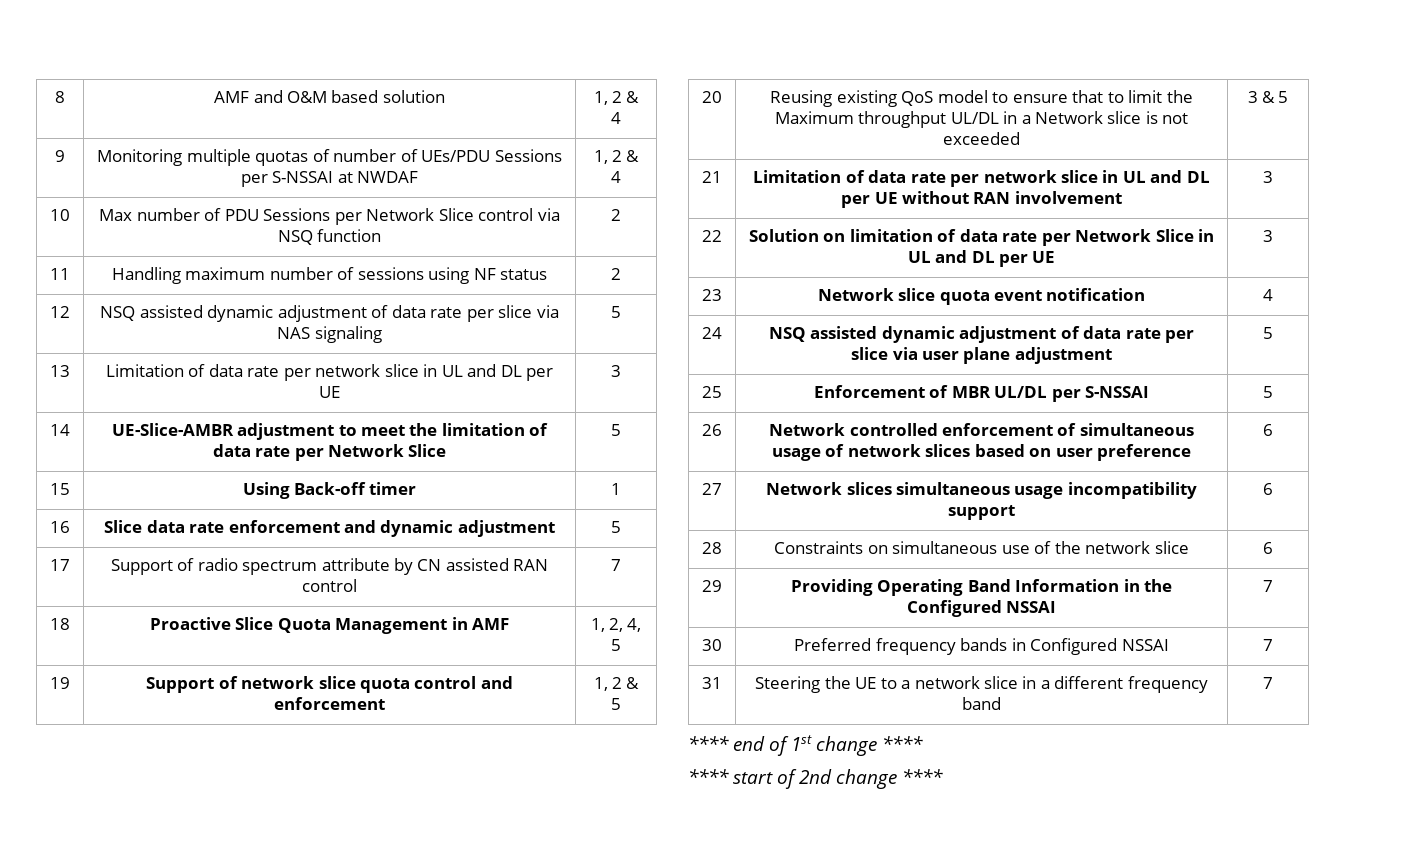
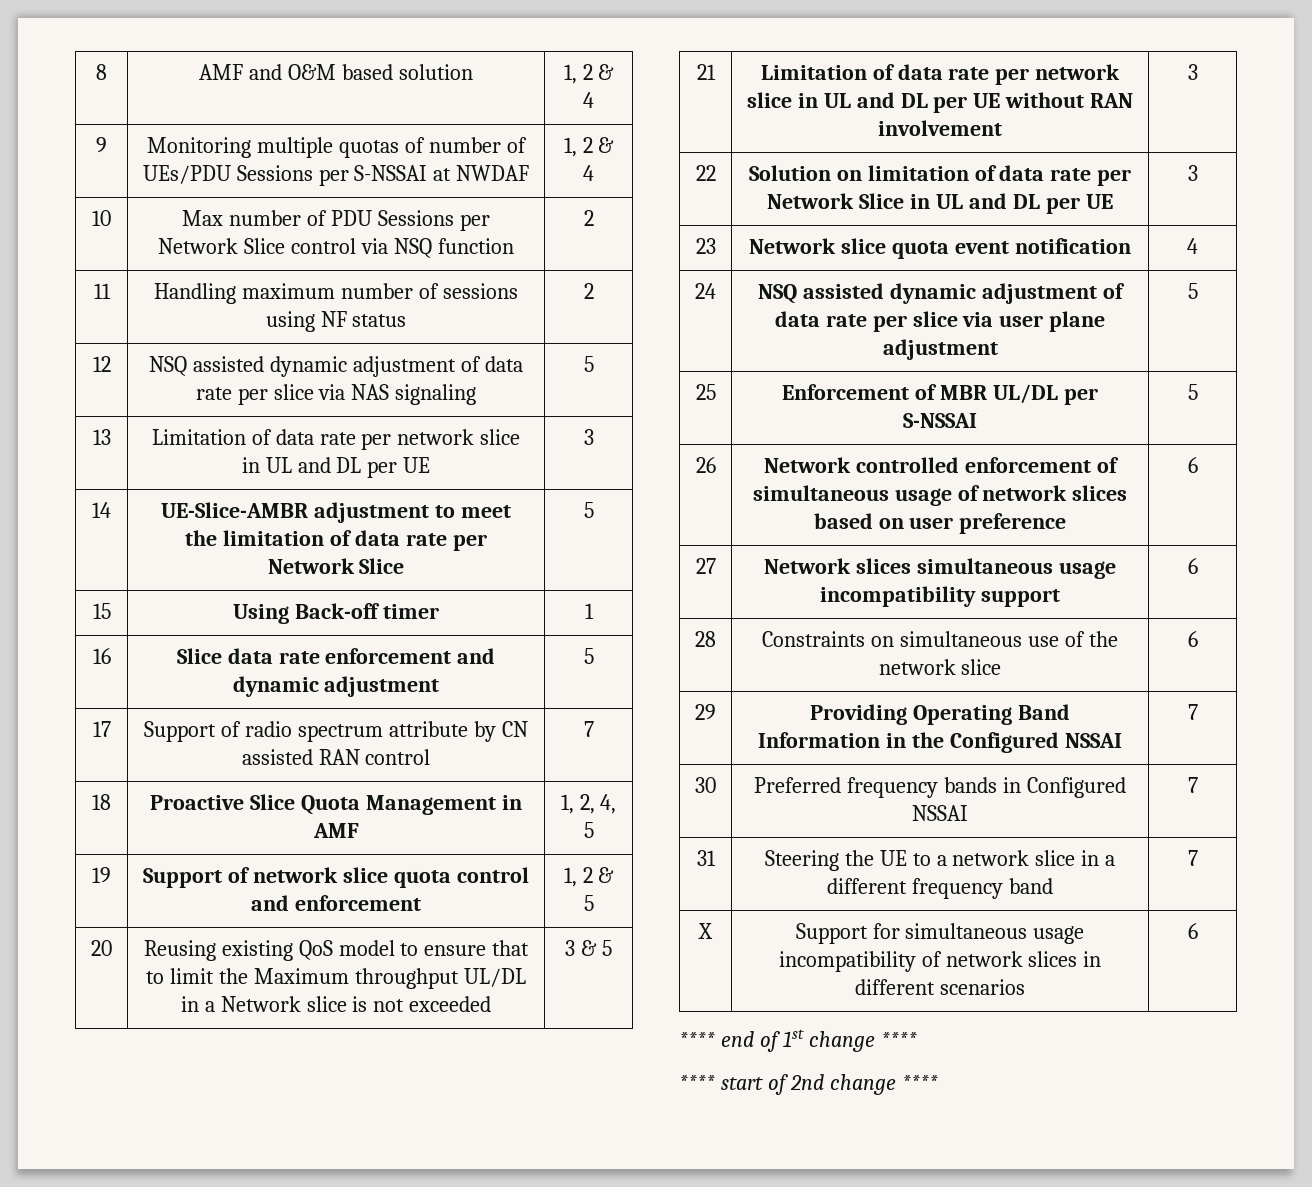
+ X | Support for simultaneous usage incompatibility of network slices in different scenarios | 6

